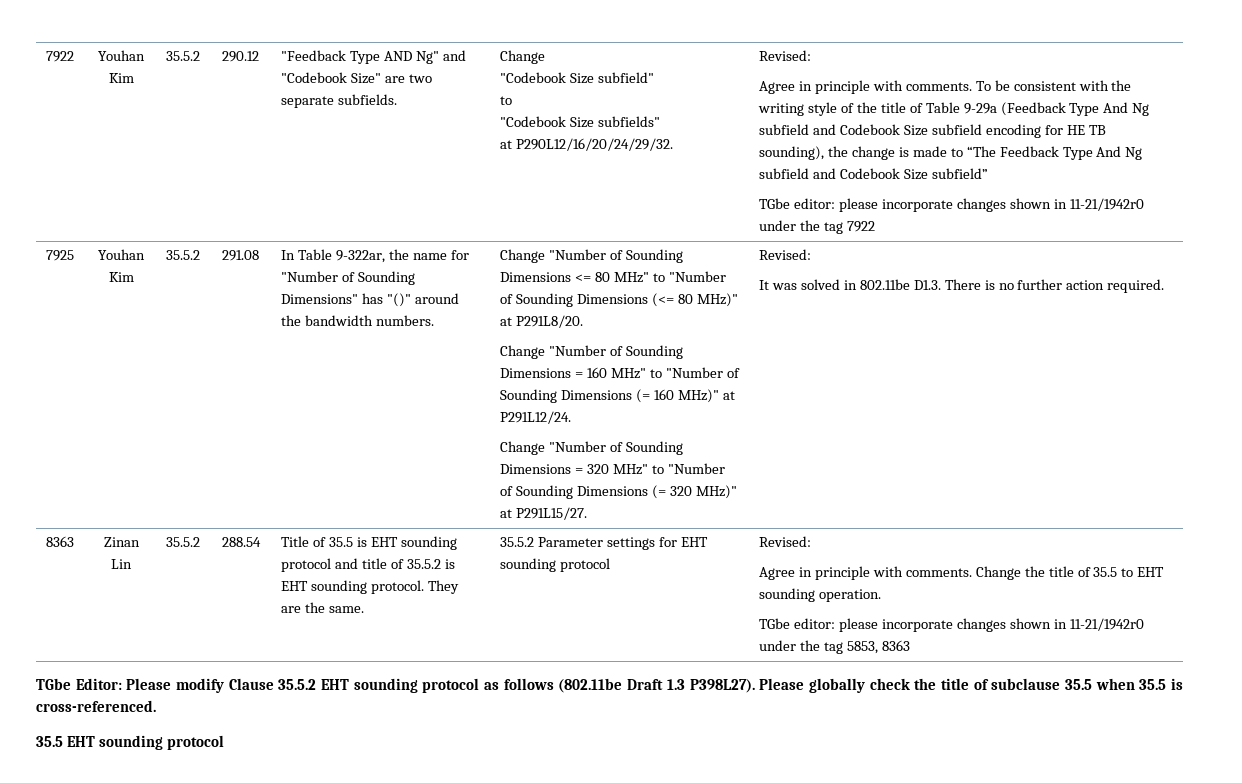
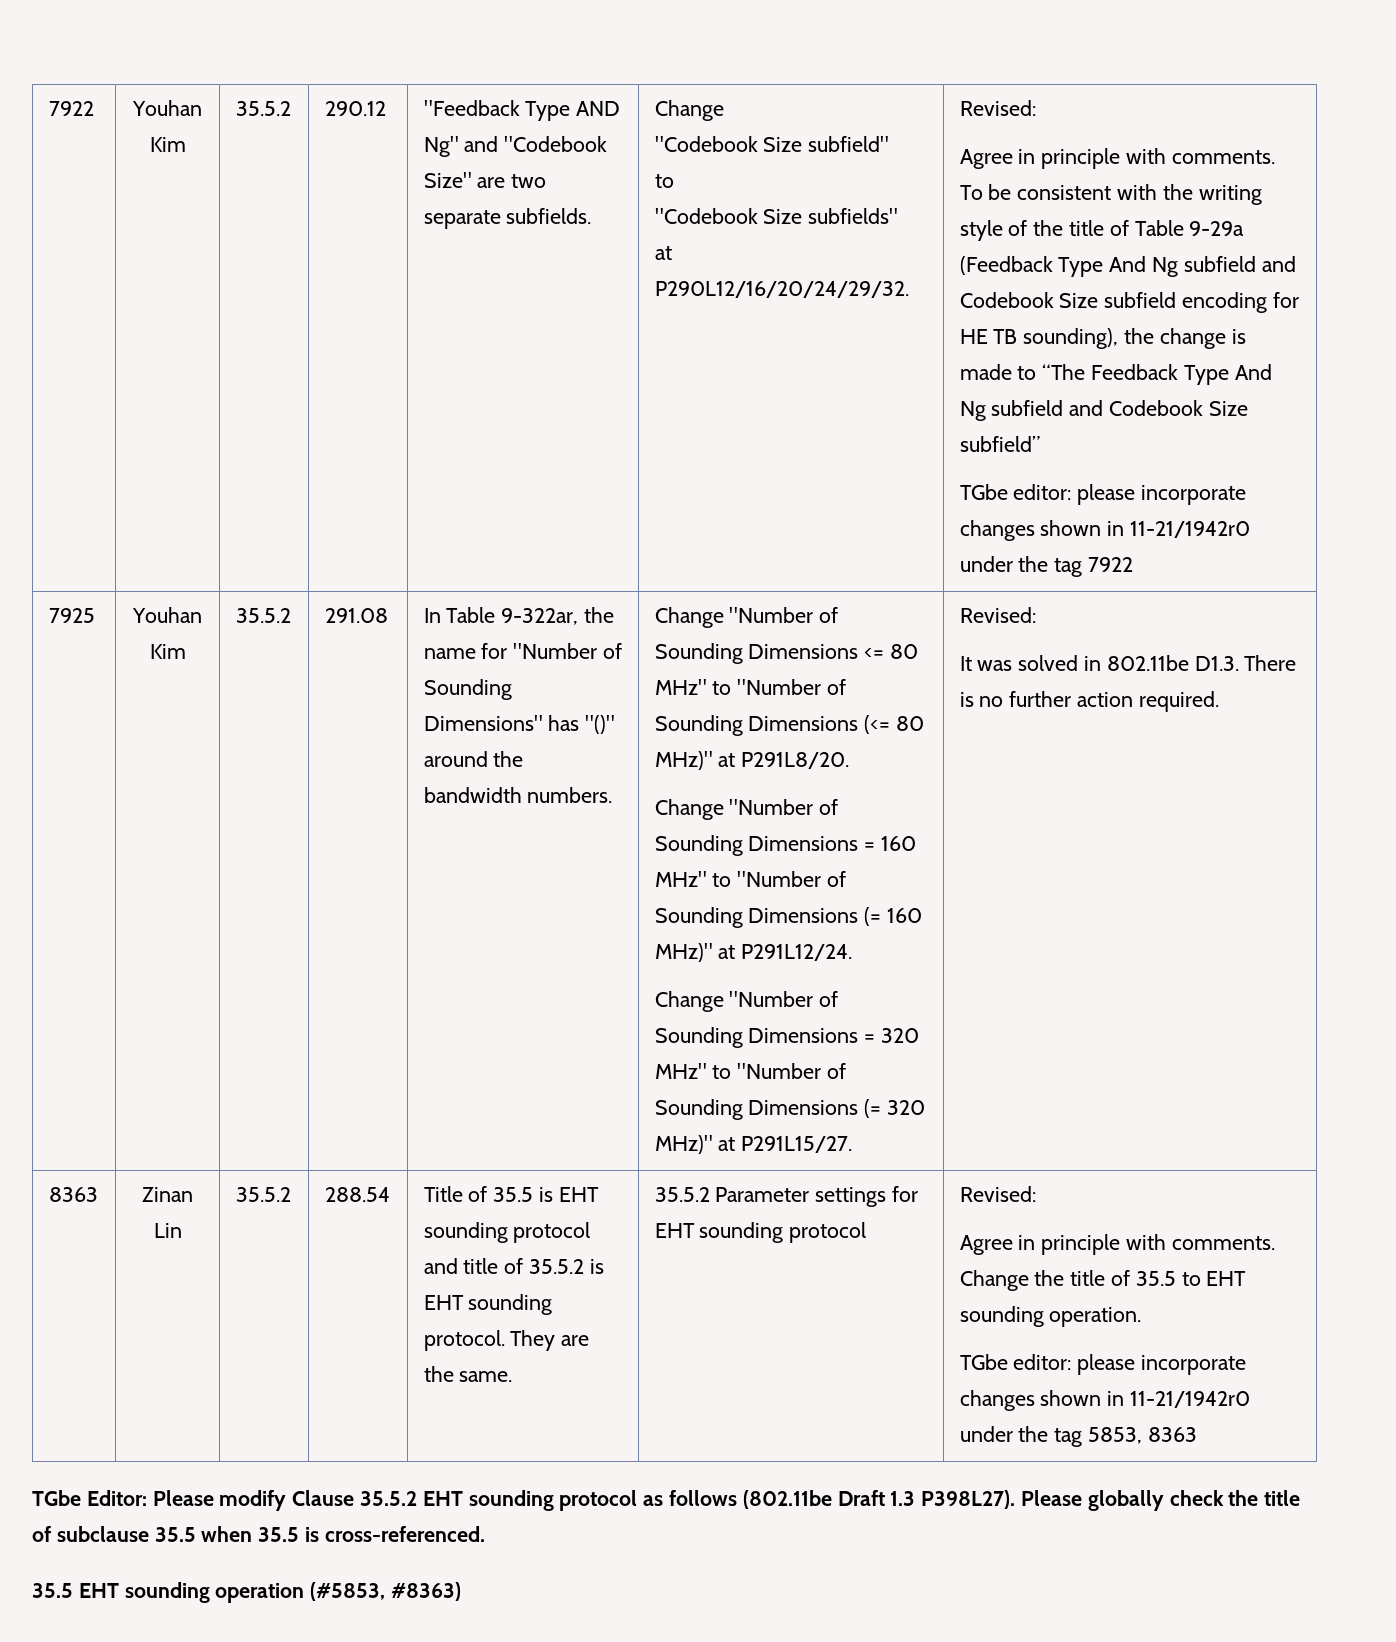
- 35.5 EHT sounding protocol
+ 35.5 EHT sounding operation (#5853, #8363)

